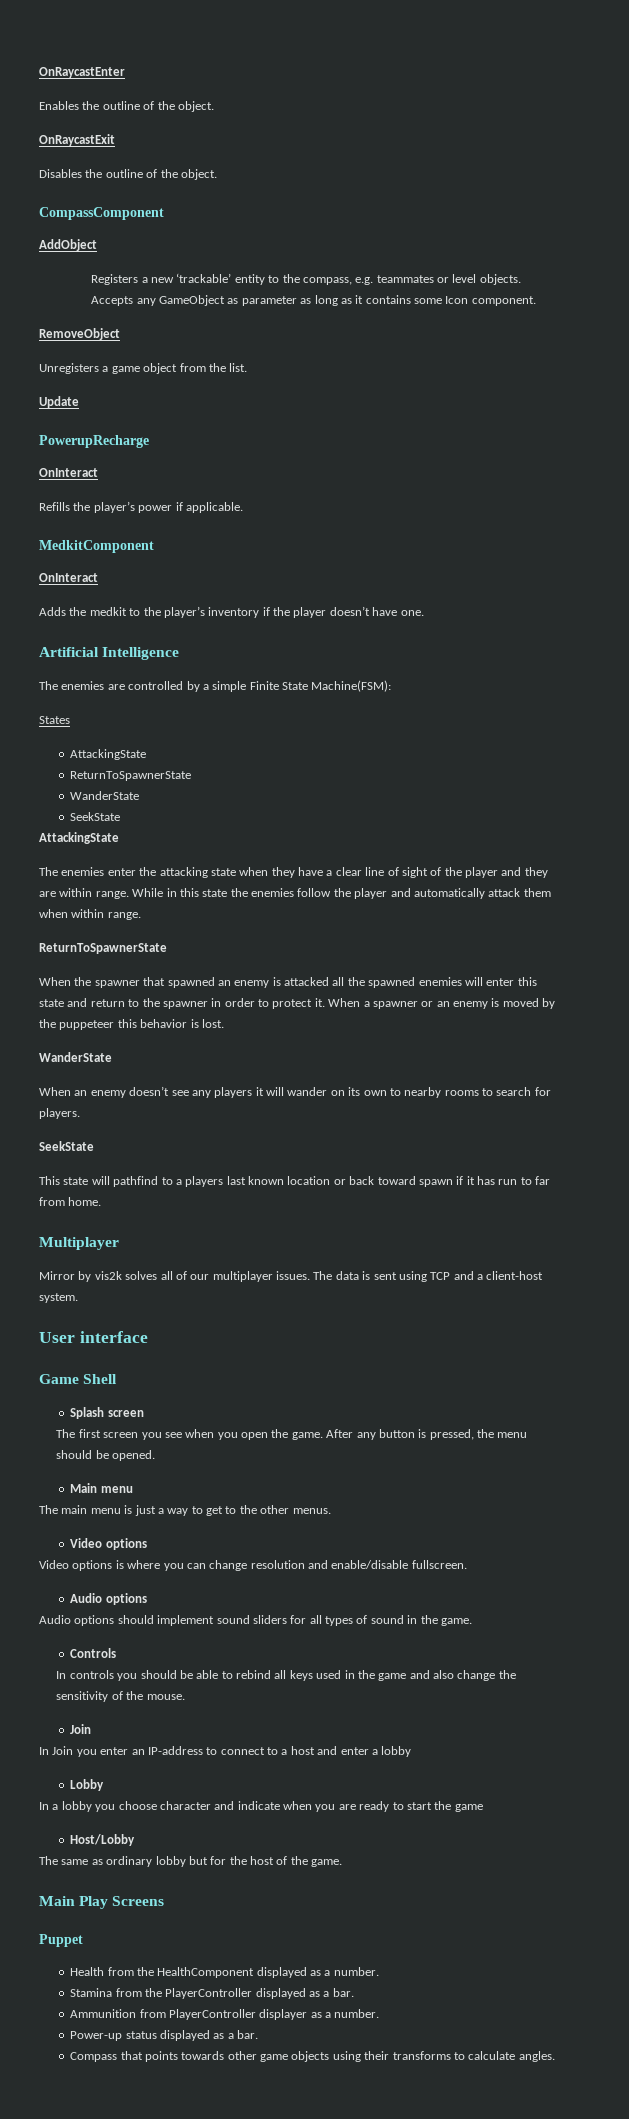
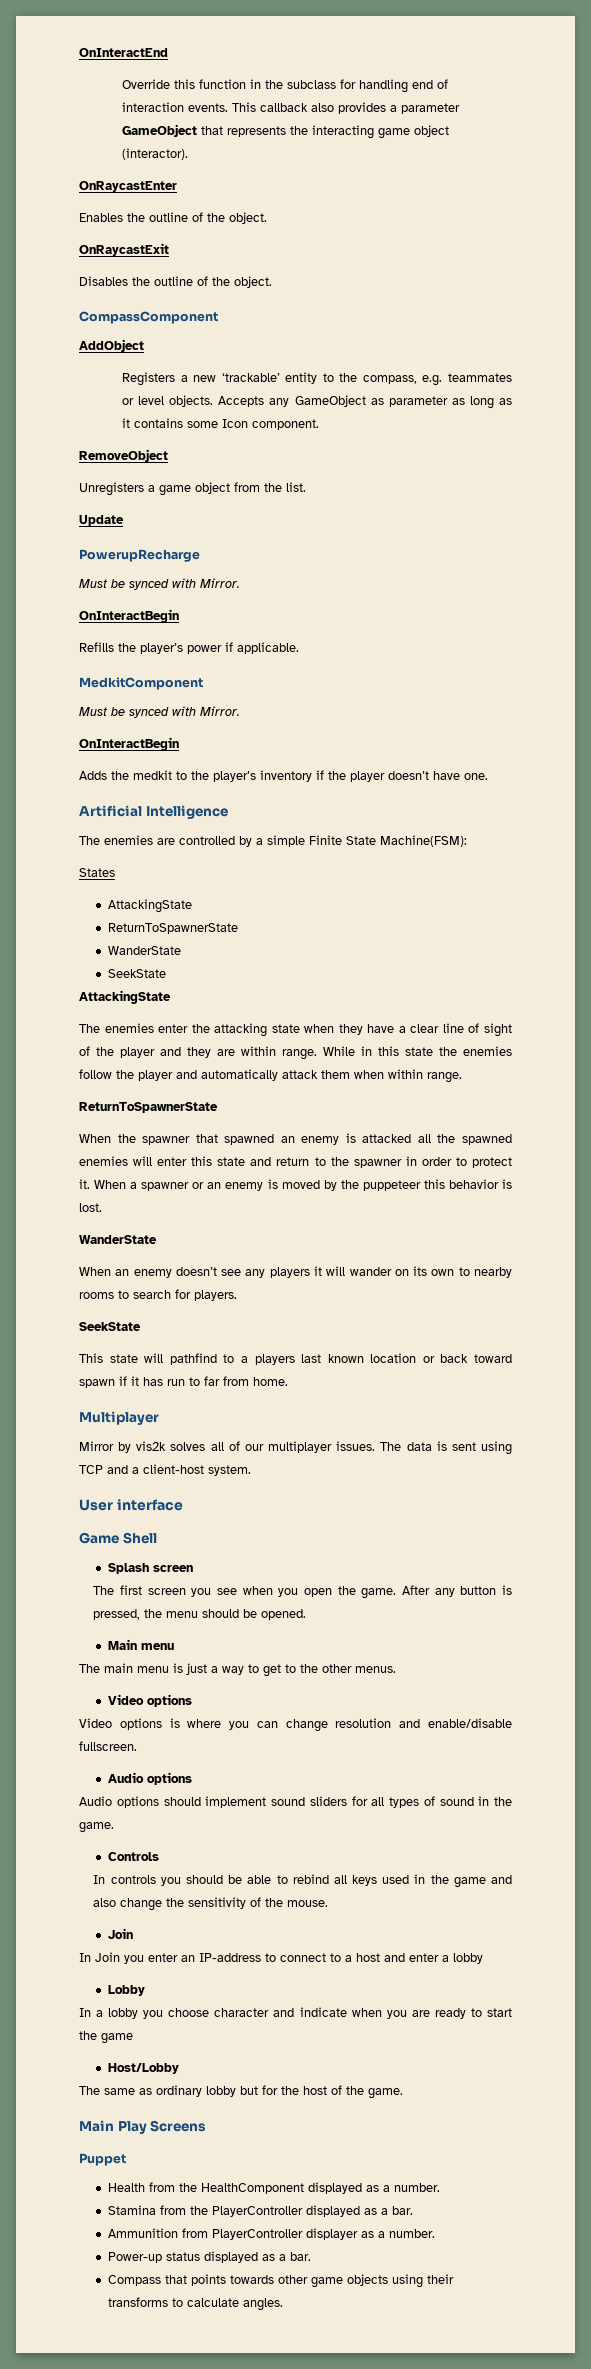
+ OnInteractEnd
+ Override this function in the subclass for handling end of interaction events. This callback also provides a parameter GameObject that represents the interacting game object (interactor).
  PowerupRecharge
- OnInteract
+ Must be synced with Mirror.
+ OnInteractBegin
  MedkitComponent
- OnInteract
+ Must be synced with Mirror.
+ OnInteractBegin

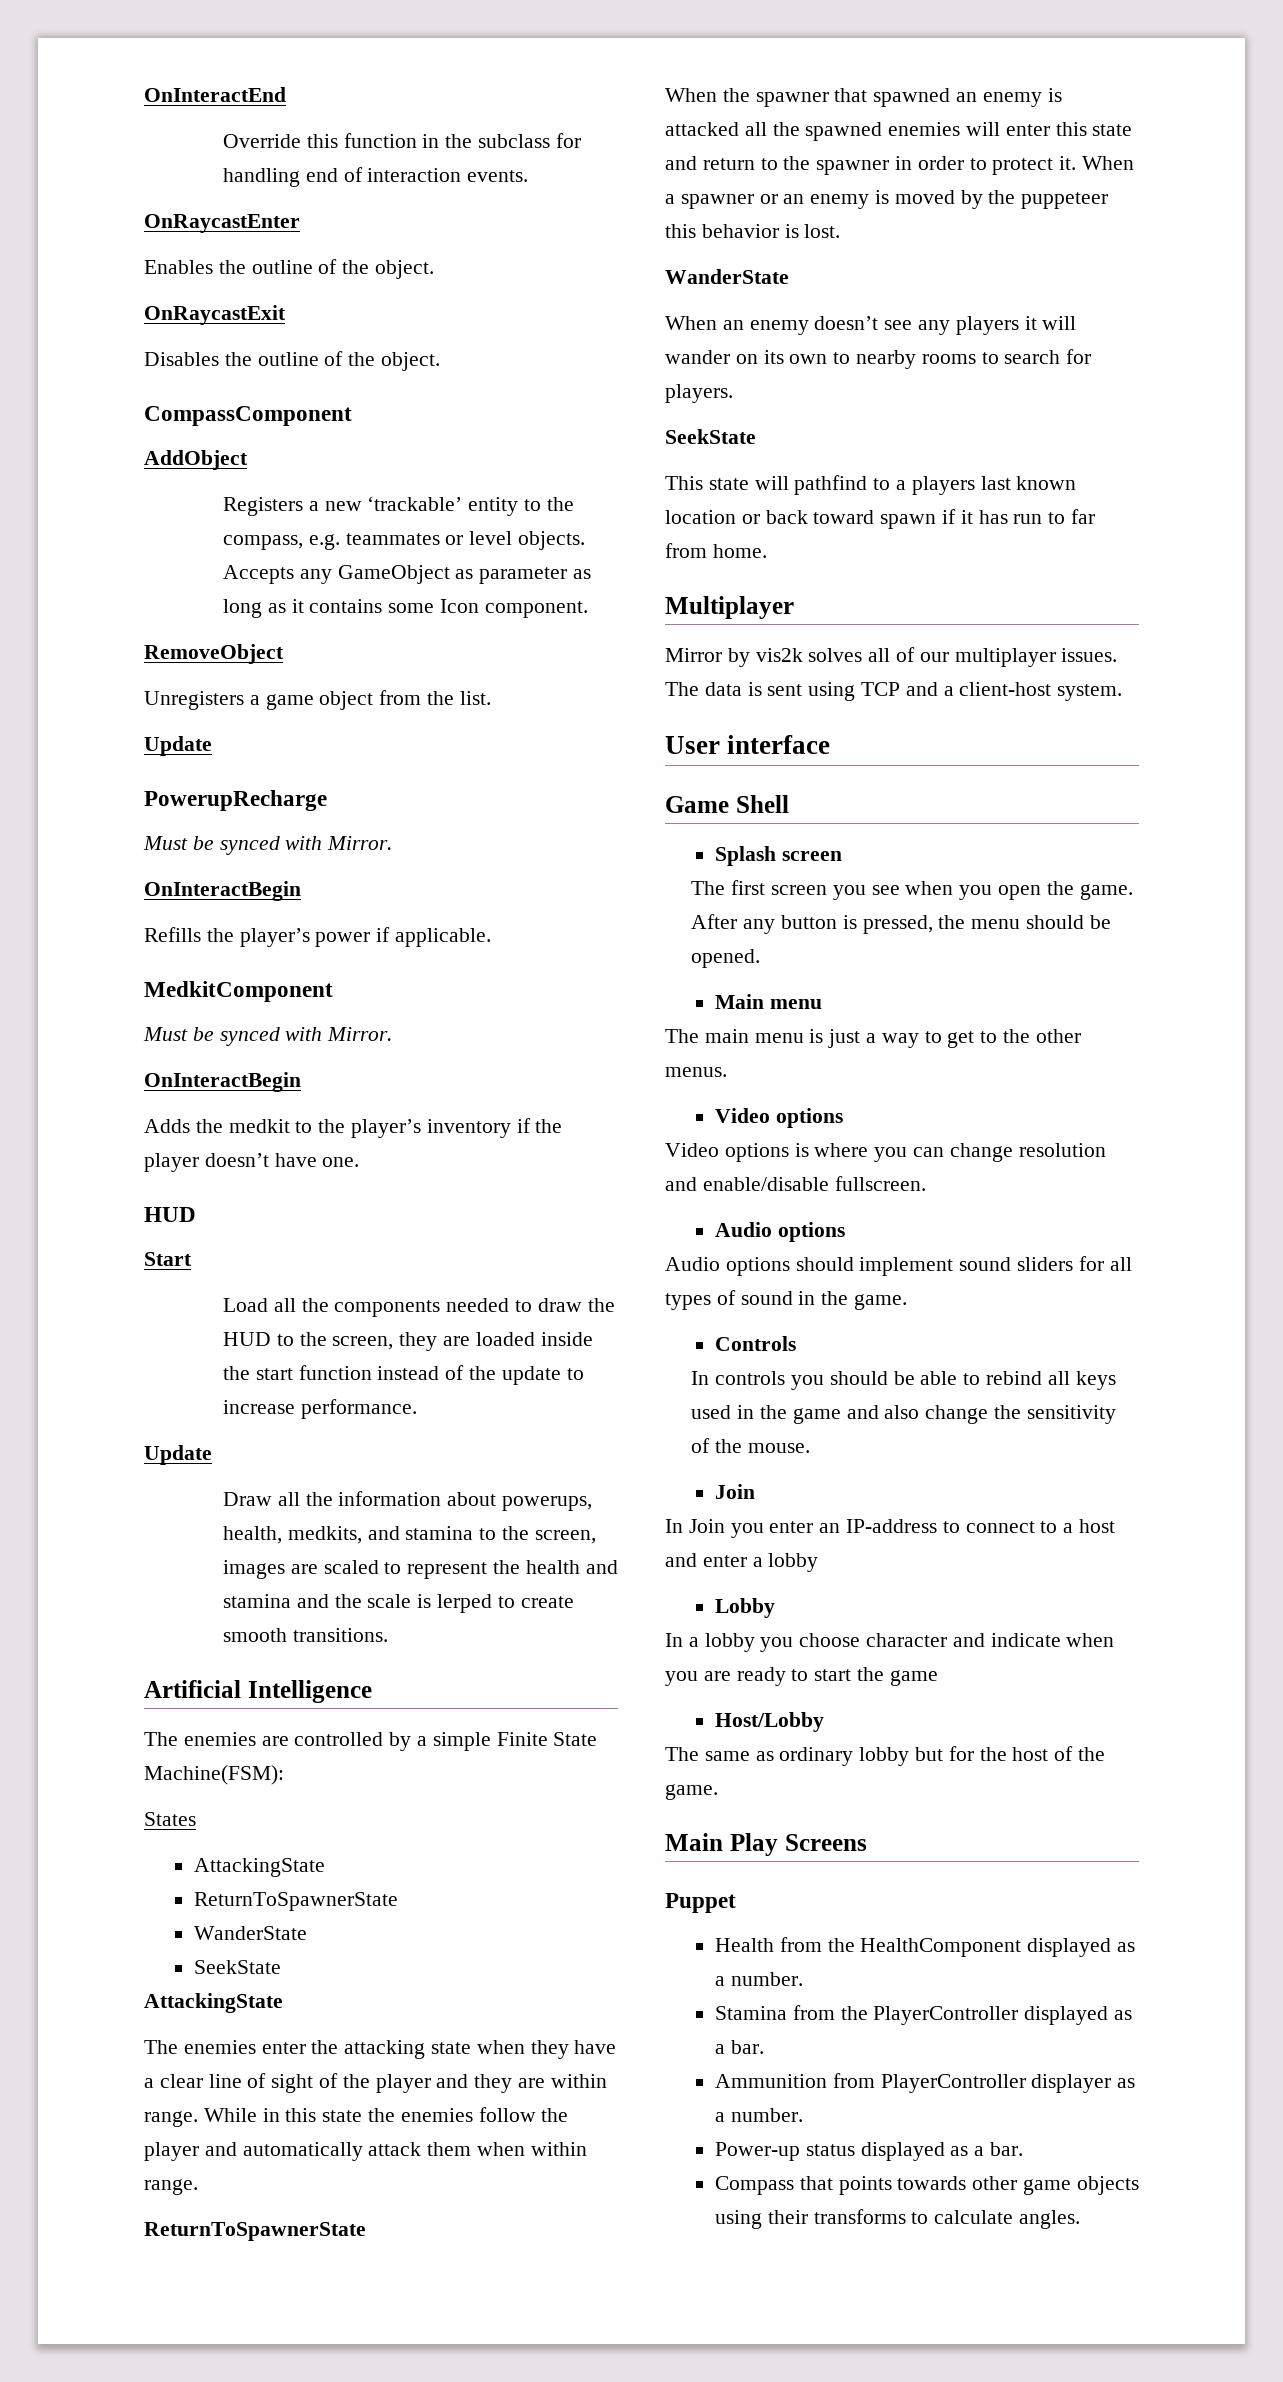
- This callback also provides a parameter GameObject that represents the interacting game object (interactor).
  Adds the medkit to the player’s inventory if the player doesn’t have one.
+ HUD
+ Start
+ Load all the components needed to draw the HUD to the screen, they are loaded inside the start function instead of the update to increase performance.
+ Update
+ Draw all the information about powerups, health, medkits, and stamina to the screen, images are scaled to represent the health and stamina and the scale is lerped to create smooth transitions.

